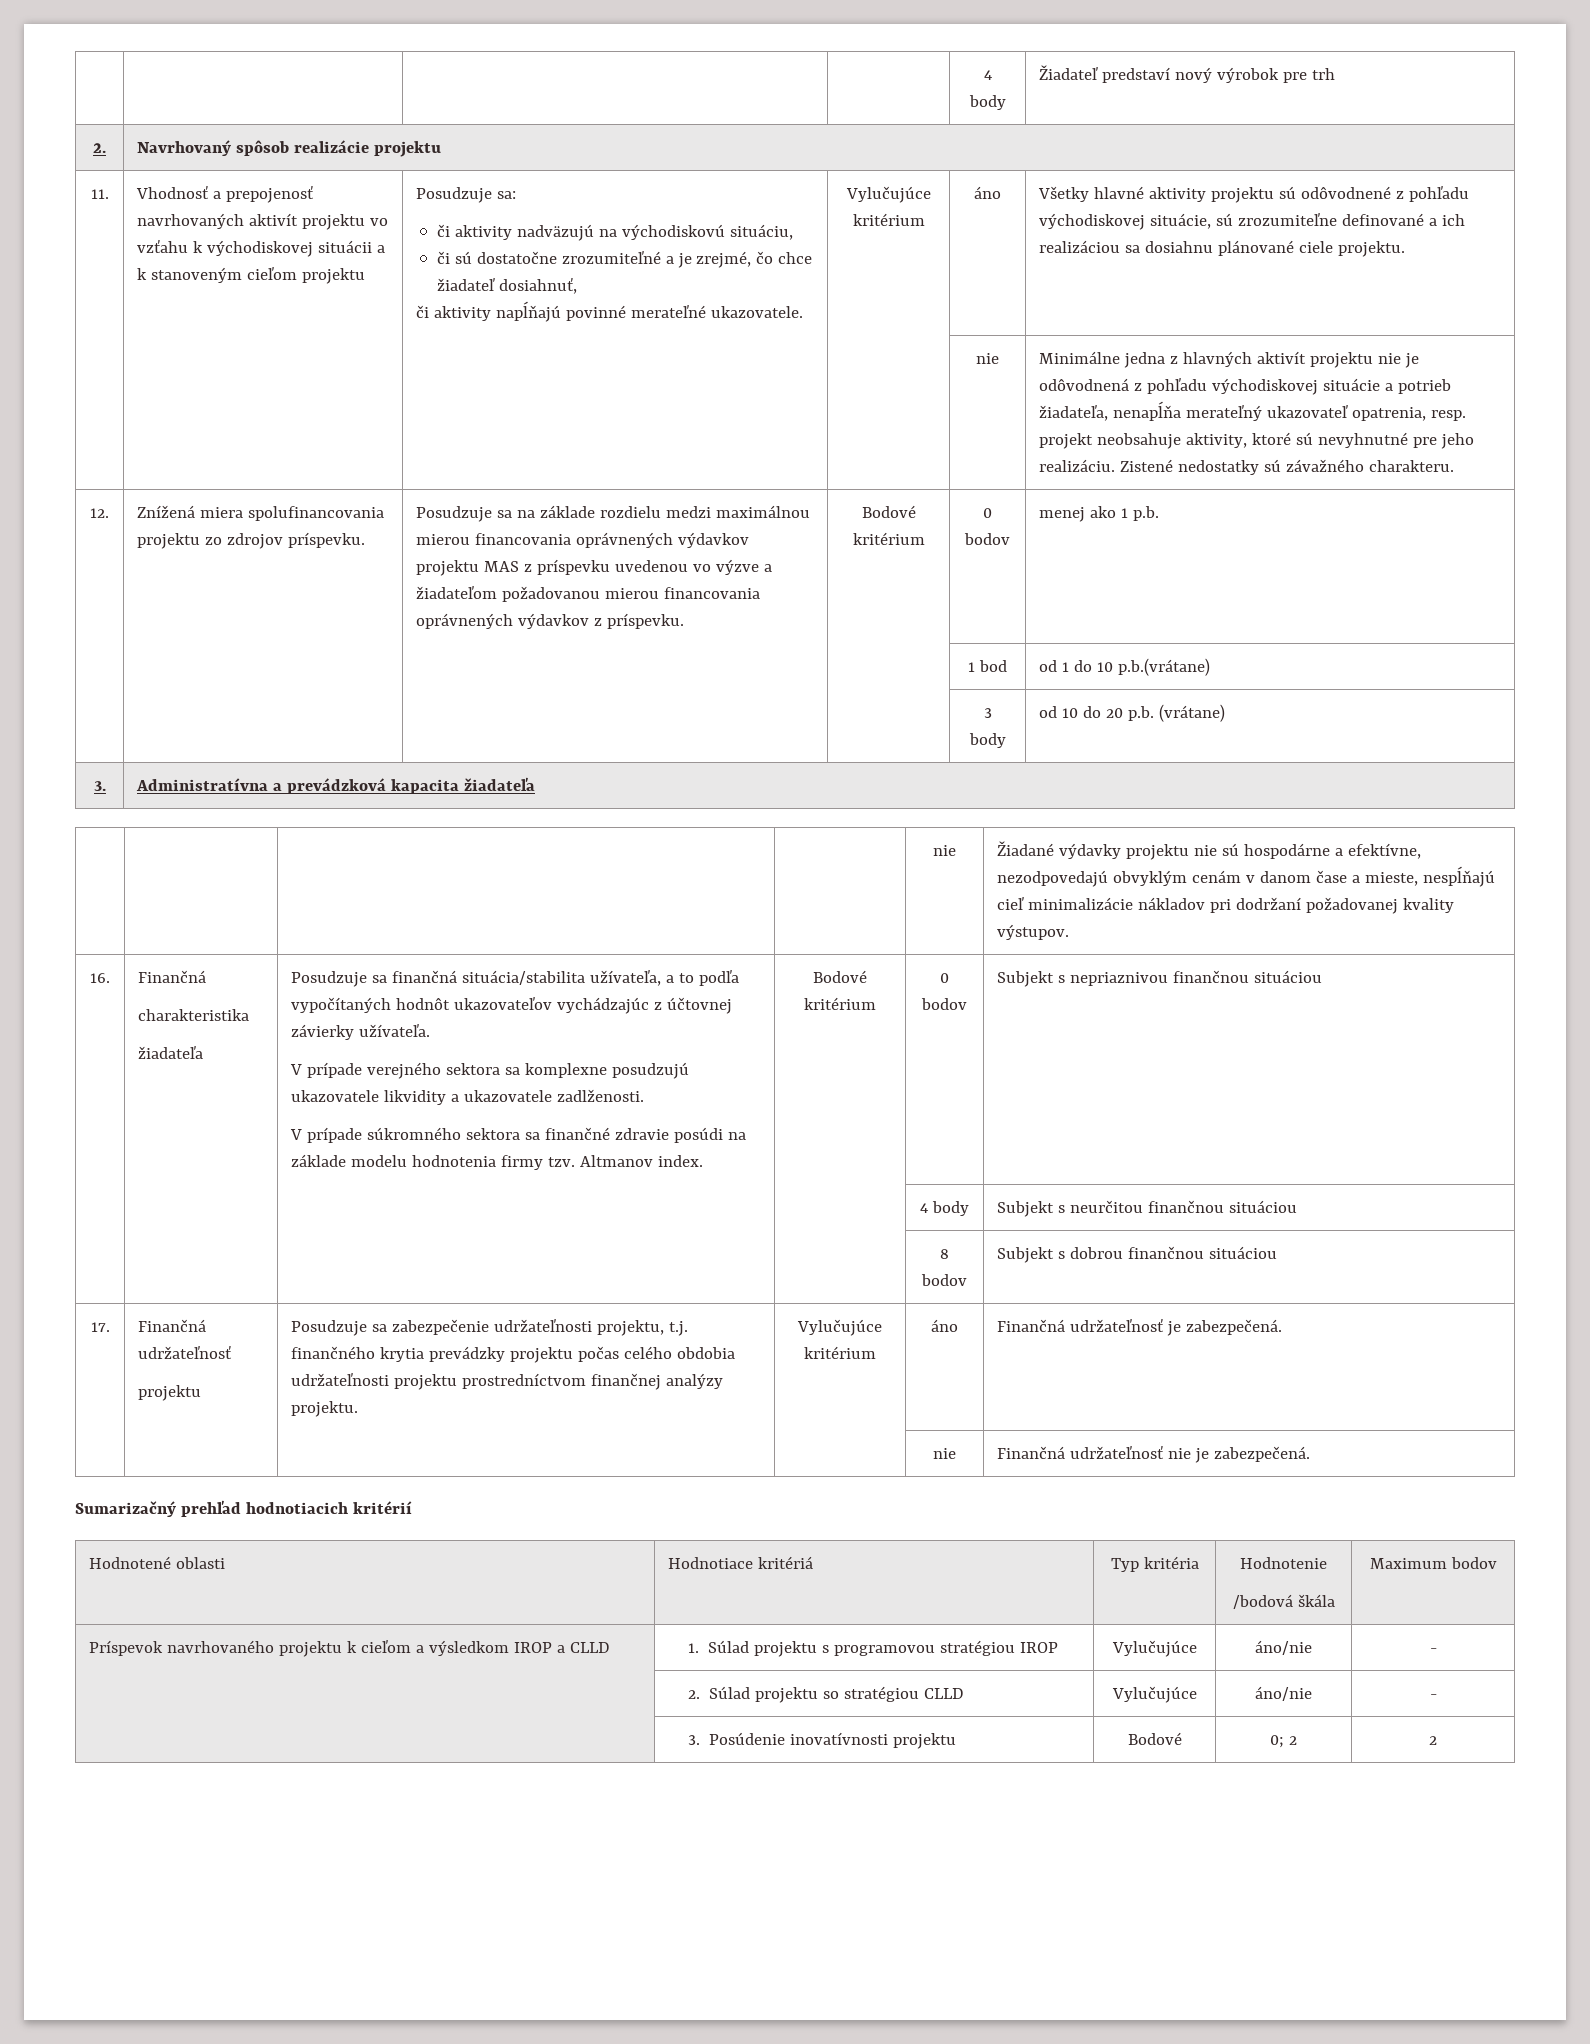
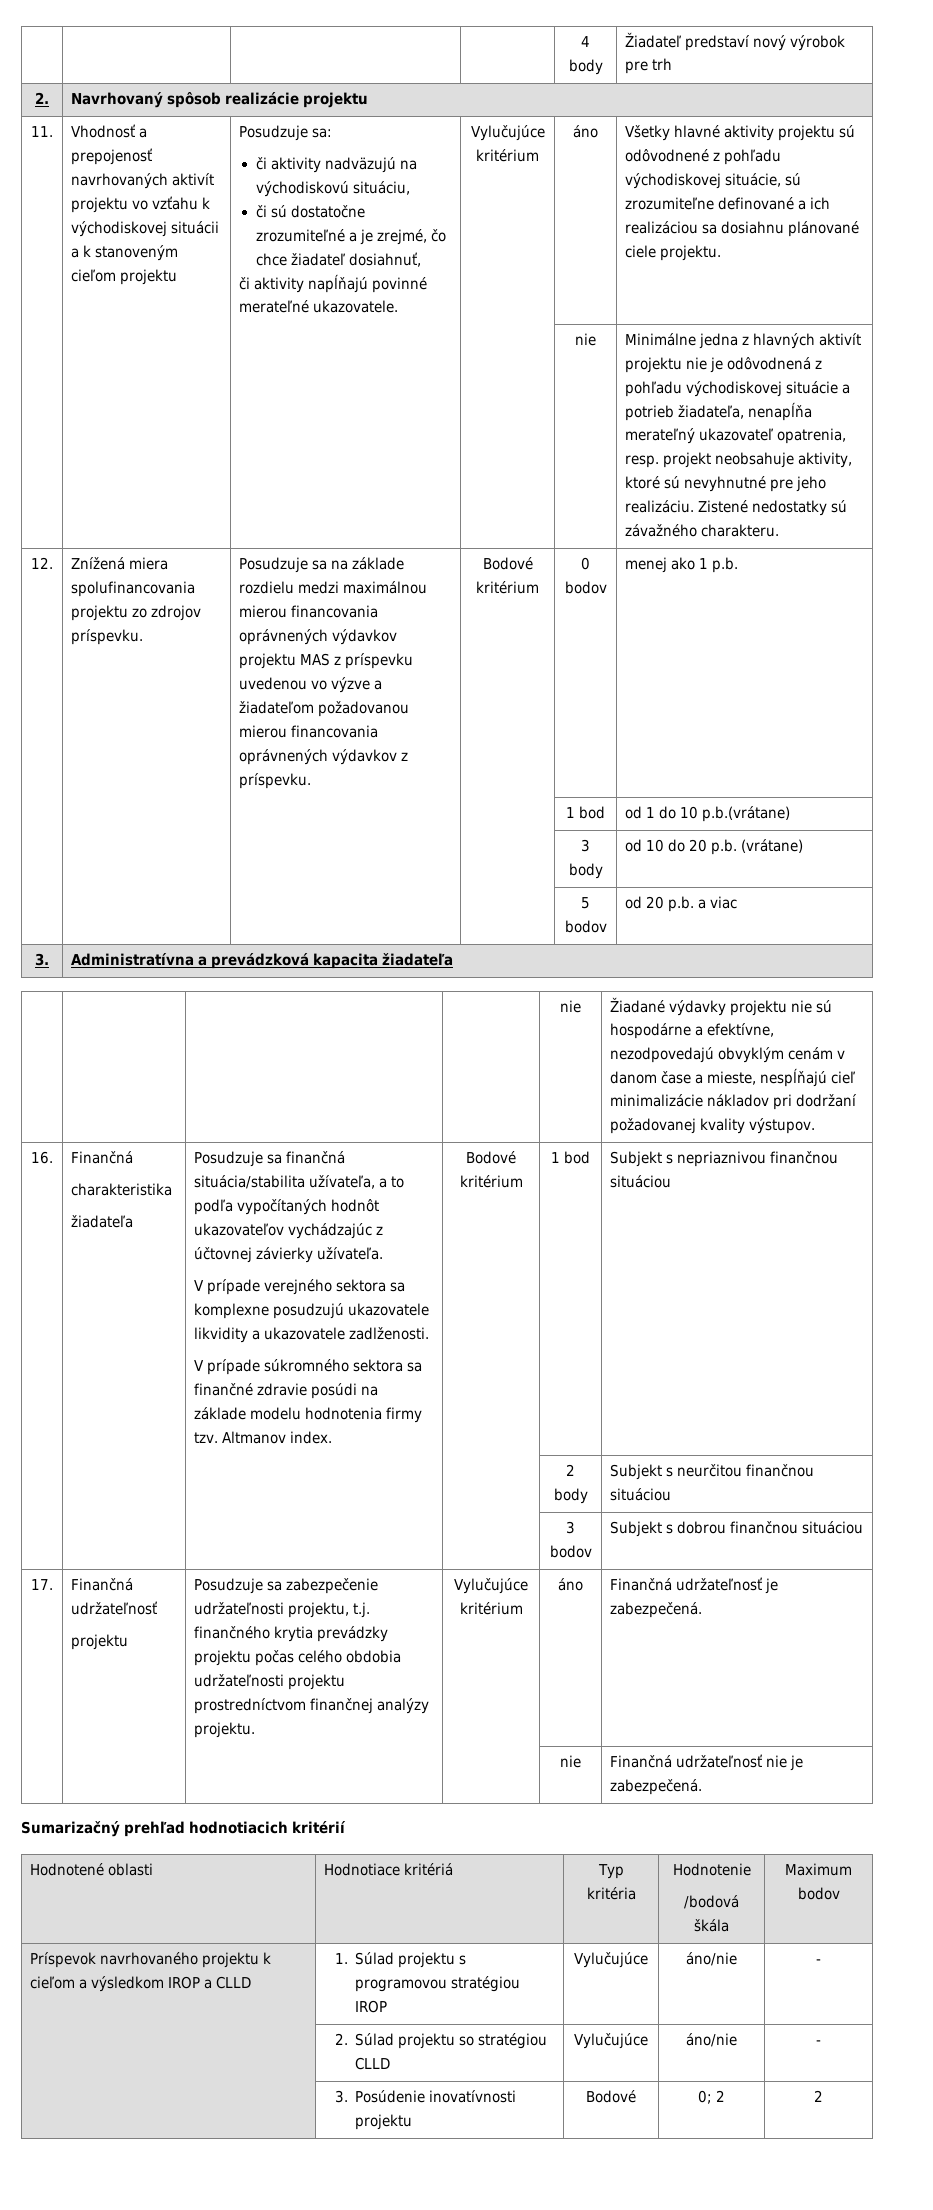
+ | | | | 5 bodov | od 20 p.b. a viac
- Altmanov index. | Bodové kritérium | 0 bodov
+ Altmanov index. | Bodové kritérium | 1 bod
- | | | | 4 body | Subjekt s neurčitou finančnou situáciou
+ | | | | 2 body | Subjekt s neurčitou finančnou situáciou
- | | | | 8 bodov | Subjekt s dobrou finančnou situáciou
+ | | | | 3 bodov | Subjekt s dobrou finančnou situáciou

